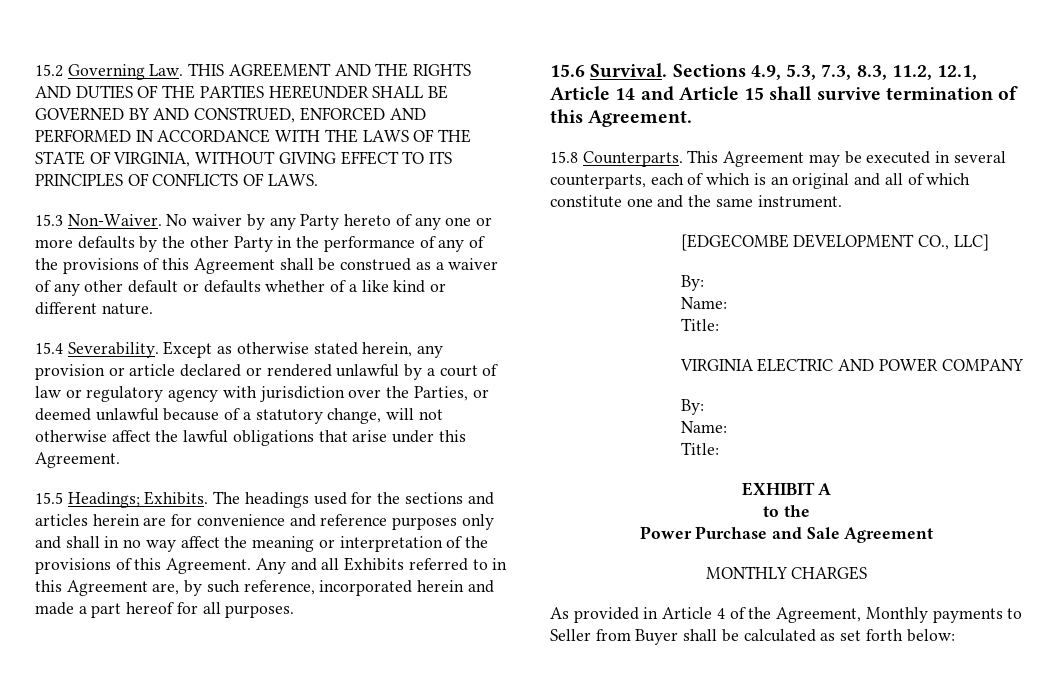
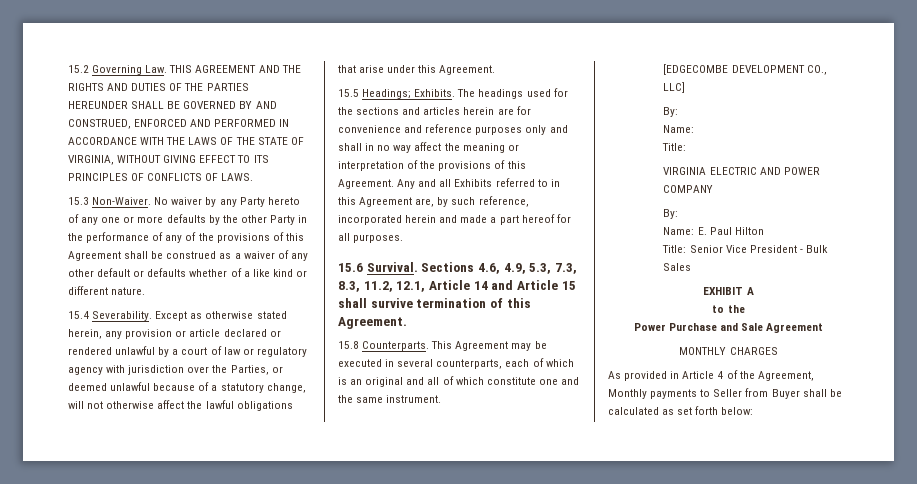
- Sections 4.9, 5.3, 7.3, 8.3, 11.2, 12.1, Article 14 and Article 15 shall survive termination of this Agreement.
+ Sections 4.6, 4.9, 5.3, 7.3, 8.3, 11.2, 12.1, Article 14 and Article 15 shall survive termination of this Agreement.
  VIRGINIA ELECTRIC AND POWER COMPANY
  By:
- Name:
- Title:
+ Name: E. Paul Hilton
+ Title: Senior Vice President - Bulk Sales

